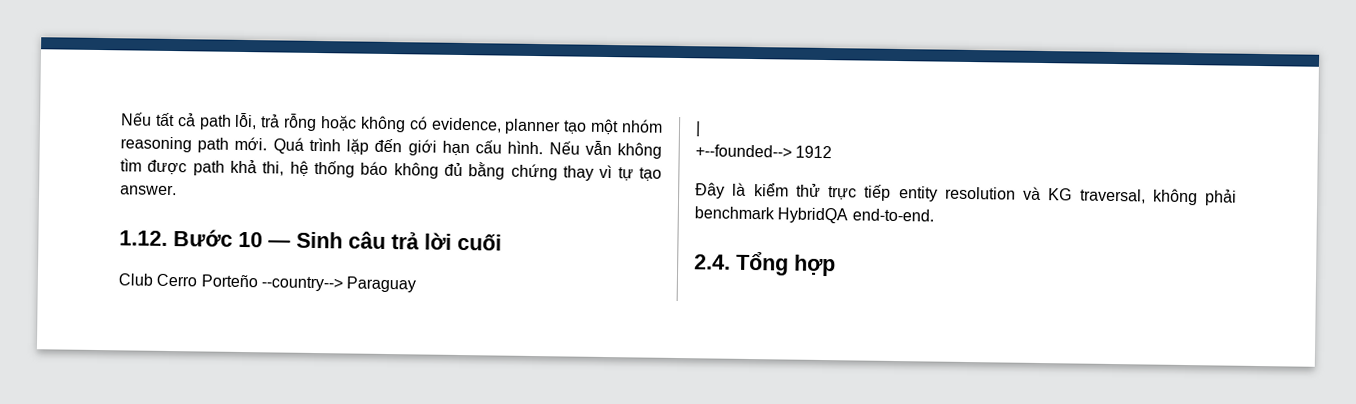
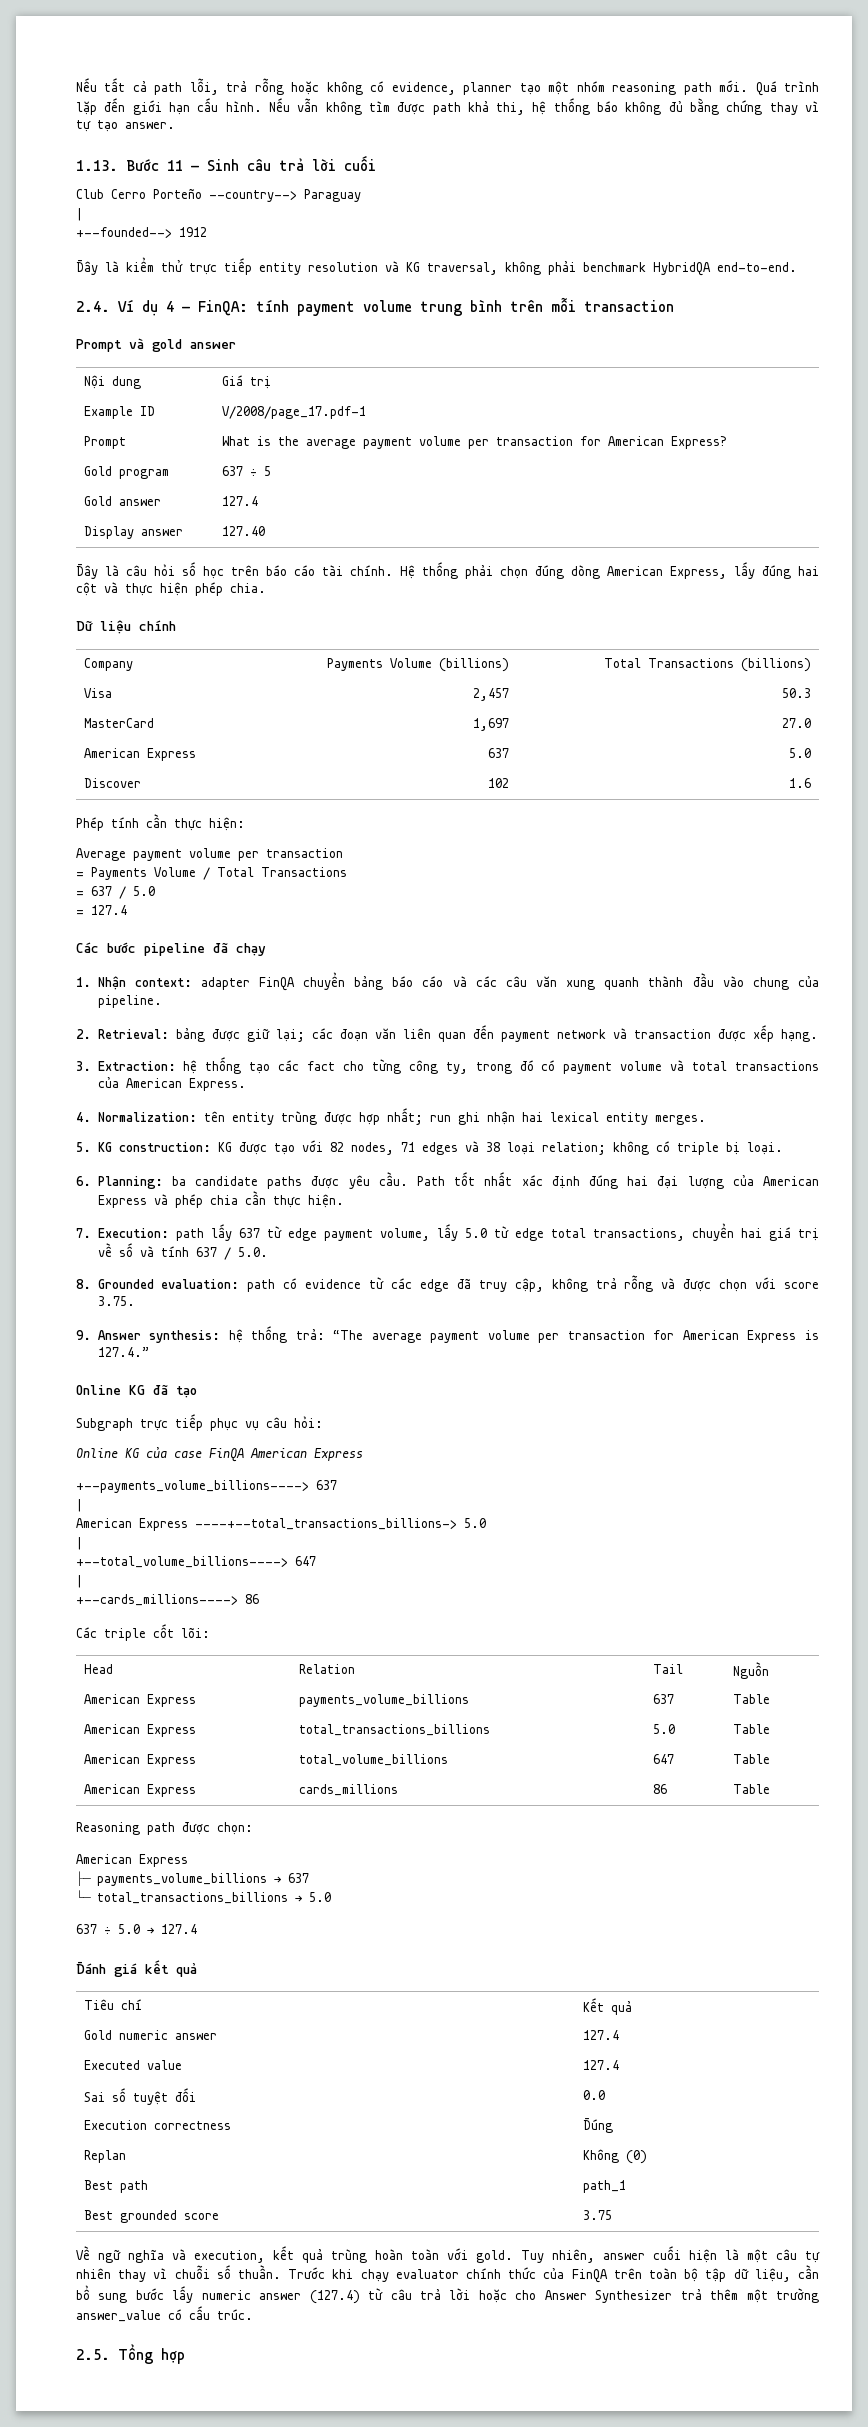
- 1.12. Bước 10 — Sinh câu trả lời cuối
+ 1.13. Bước 11 — Sinh câu trả lời cuối
- 2.4. Tổng hợp
+ 2.4. Ví dụ 4 — FinQA: tính payment volume trung bình trên mỗi transaction
+ Prompt và gold answer
+ Nội dung | Giá trị
+ Example ID | V/2008/page_17.pdf-1
+ Prompt | What is the average payment volume per transaction for American Express?
+ Gold program | 637 ÷ 5
+ Gold answer | 127.4
+ Display answer | 127.40
+ Đây là câu hỏi số học trên báo cáo tài chính. Hệ thống phải chọn đúng dòng American Express, lấy đúng hai cột và thực hiện phép chia.
+ Dữ liệu chính
+ Company | Payments Volume (billions) | Total Transactions (billions)
+ Visa | 2,457 | 50.3
+ MasterCard | 1,697 | 27.0
+ American Express | 637 | 5.0
+ Discover | 102 | 1.6
+ Phép tính cần thực hiện:
+ Average payment volume per transaction
+ = Payments Volume / Total Transactions
+ = 637 / 5.0
+ = 127.4
+ Các bước pipeline đã chạy
+ 1. Nhận context: adapter FinQA chuyển bảng báo cáo và các câu văn xung quanh thành đầu vào chung của pipeline.
+ 2. Retrieval: bảng được giữ lại; các đoạn văn liên quan đến payment network và transaction được xếp hạng.
+ 3. Extraction: hệ thống tạo các fact cho từng công ty, trong đó có payment volume và total transactions của American Express.
+ 4. Normalization: tên entity trùng được hợp nhất; run ghi nhận hai lexical entity merges.
+ 5. KG construction: KG được tạo với 82 nodes, 71 edges và 38 loại relation; không có triple bị loại.
+ 6. Planning: ba candidate paths được yêu cầu. Path tốt nhất xác định đúng hai đại lượng của American Express và phép chia cần thực hiện.
+ 7. Execution: path lấy 637 từ edge payment volume, lấy 5.0 từ edge total transactions, chuyển hai giá trị về số và tính 637 / 5.0.
+ 8. Grounded evaluation: path có evidence từ các edge đã truy cập, không trả rỗng và được chọn với score 3.75.
+ 9. Answer synthesis: hệ thống trả: “The average payment volume per transaction for American Express is 127.4.”
+ Online KG đã tạo
+ Subgraph trực tiếp phục vụ câu hỏi:
+ Online KG của case FinQA American Express
+ +--payments_volume_billions----> 637
+ |
+ American Express ----+--total_transactions_billions-> 5.0
+ |
+ +--total_volume_billions----> 647
+ |
+ +--cards_millions----> 86
+ Các triple cốt lõi:
+ Head | Relation | Tail | Nguồn
+ American Express | payments_volume_billions | 637 | Table
+ American Express | total_transactions_billions | 5.0 | Table
+ American Express | total_volume_billions | 647 | Table
+ American Express | cards_millions | 86 | Table
+ Reasoning path được chọn:
+ American Express
+ ├─ payments_volume_billions → 637
+ └─ total_transactions_billions → 5.0
+ 637 ÷ 5.0 → 127.4
+ Đánh giá kết quả
+ Tiêu chí | Kết quả
+ Gold numeric answer | 127.4
+ Executed value | 127.4
+ Sai số tuyệt đối | 0.0
+ Execution correctness | Đúng
+ Replan | Không (0)
+ Best path | path_1
+ Best grounded score | 3.75
+ Về ngữ nghĩa và execution, kết quả trùng hoàn toàn với gold. Tuy nhiên, answer cuối hiện là một câu tự nhiên thay vì chuỗi số thuần. Trước khi chạy evaluator chính thức của FinQA trên toàn bộ tập dữ liệu, cần bổ sung bước lấy numeric answer (127.4) từ câu trả lời hoặc cho Answer Synthesizer trả thêm một trường answer_value có cấu trúc.
+ 2.5. Tổng hợp

